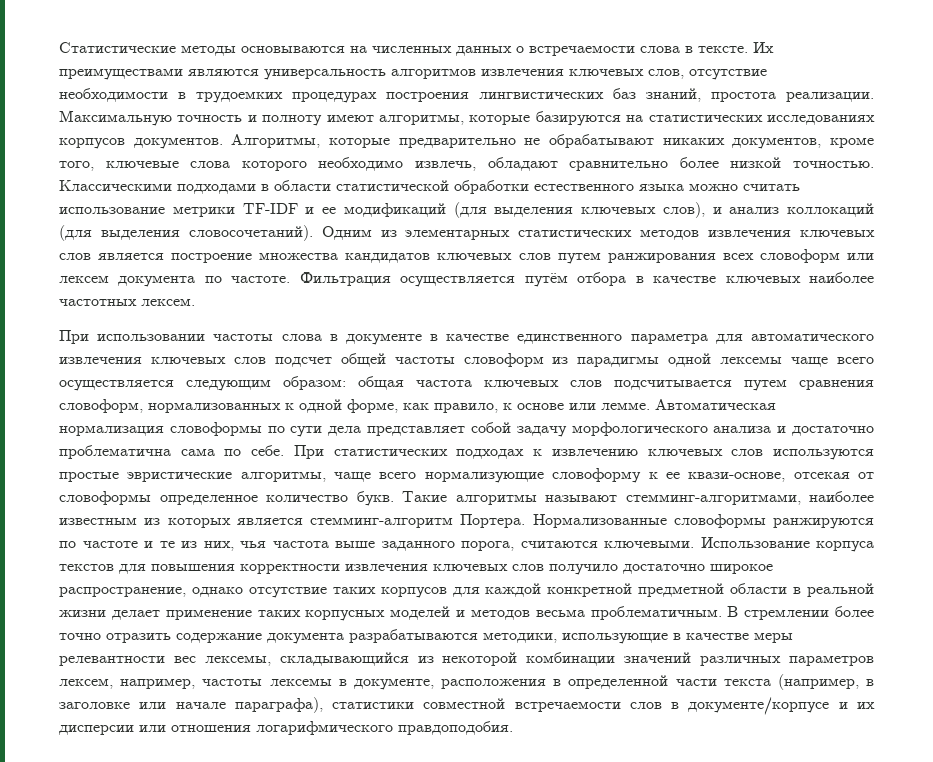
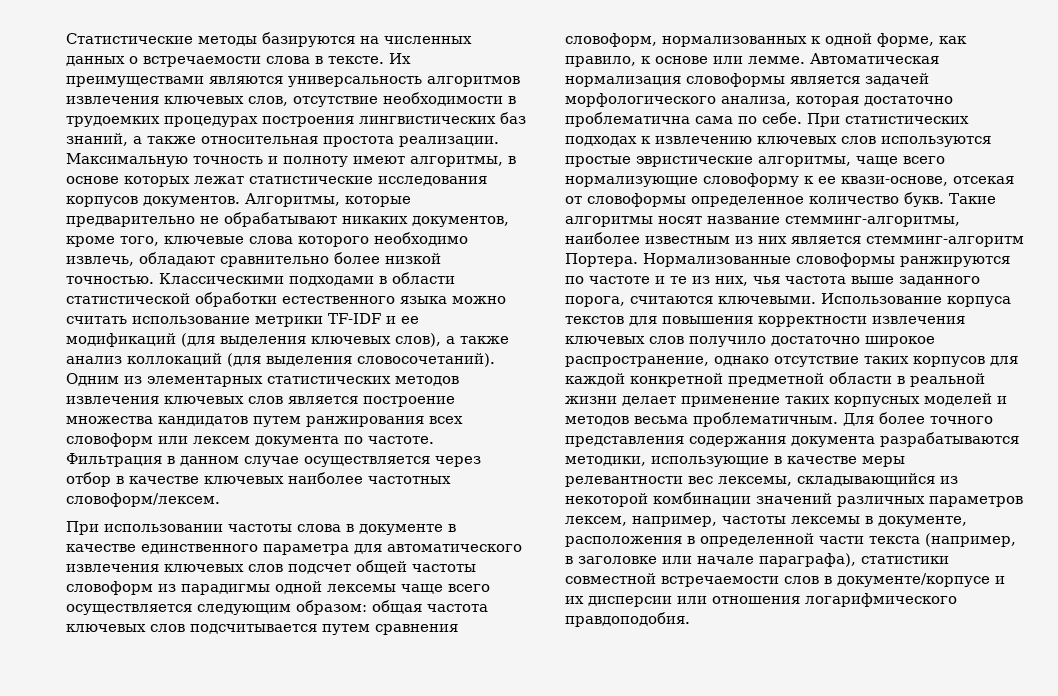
- Статистические методы основываются на численных данных о встречаемости слова в тексте.
+ Статистические методы базируются на численных данных о встречаемости слова в тексте.
- Их преимуществами являются универсальность алгоритмов извлечения ключевых слов, отсутствие необходимости в трудоемких процедурах построения лингвистических баз знаний, простота реализации.
+ Их преимуществами являются универсальность алгоритмов извлечения ключевых слов, отсутствие необходимости в трудоемких процедурах построения лингвистических баз знаний, а также относительная простота реализации.
- Максимальную точность и полноту имеют алгоритмы, которые базируются на статистических исследованиях корпусов документов.
+ Максимальную точность и полноту имеют алгоритмы, в основе которых лежат статистические исследования корпусов документов.
- Классическими подходами в области статистической обработки естественного языка можно считать использование метрики TF-IDF и ее модификаций (для выделения ключевых слов), и анализ коллокаций (для выделения словосочетаний).
+ Классическими подходами в области статистической обработки естественного языка можно считать использование метрики TF-IDF и ее модификаций (для выделения ключевых слов), а также анализ коллокаций (для выделения словосочетаний).
- Одним из элементарных статистических методов извлечения ключевых слов является построение множества кандидатов ключевых слов путем ранжирования всех словоформ или лексем документа по частоте.
+ Одним из элементарных статистических методов извлечения ключевых слов является построение множества кандидатов путем ранжирования всех словоформ или лексем документа по частоте.
- Фильтрация осуществляется путём отбора в качестве ключевых наиболее частотных лексем.
+ Фильтрация в данном случае осуществляется через отбор в качестве ключевых наиболее частотных словоформ/лексем.
- Автоматическая нормализация словоформы по сути дела представляет собой задачу морфологического анализа и достаточно проблематична сама по себе.
+ Автоматическая нормализация словоформы является задачей морфологического анализа, которая достаточно проблематична сама по себе.
- Такие алгоритмы называют стемминг-алгоритмами, наиболее известным из которых является стемминг-алгоритм Портера.
+ Такие алгоритмы носят название стемминг-алгоритмы, наиболее известным из них является стемминг-алгоритм Портера.
- В стремлении более точно отразить содержание документа разрабатываются методики, использующие в качестве меры релевантности вес лексемы, складывающийся из некоторой комбинации значений различных параметров лексем, например, частоты лексемы в документе, расположения в определенной части текста (например, в заголовке или начале параграфа), статистики совместной встречаемости слов в документе/корпусе и их дисперсии или отношения логарифмического правдоподобия.
+ Для более точного представления содержания документа разрабатываются методики, использующие в качестве меры релевантности вес лексемы, складывающийся из некоторой комбинации значений различных параметров лексем, например, частоты лексемы в документе, расположения в определенной части текста (например, в заголовке или начале параграфа), статистики совместной встречаемости слов в документе/корпусе и их дисперсии или отношения логарифмического правдоподобия.

